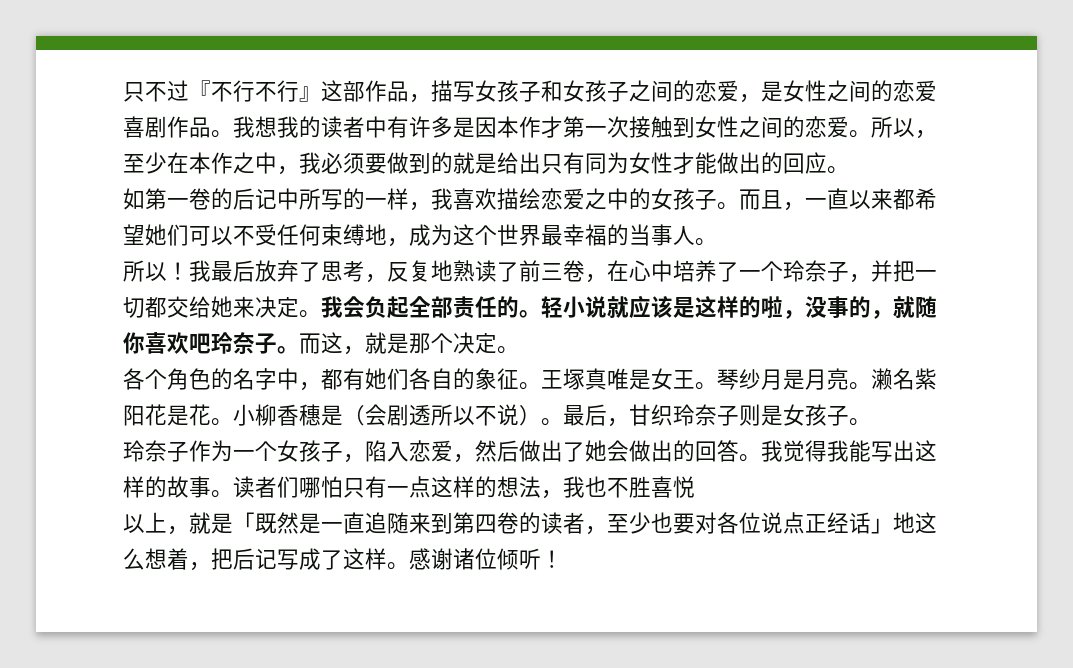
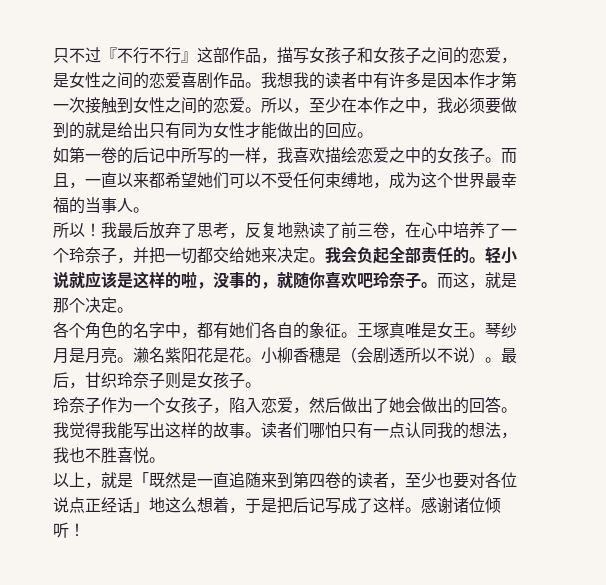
- 读者们哪怕只有一点这样的想法，我也不胜喜悦
+ 读者们哪怕只有一点认同我的想法，我也不胜喜悦。
- 以上，就是「既然是一直追随来到第四卷的读者，至少也要对各位说点正经话」地这么想着，把后记写成了这样。
+ 以上，就是「既然是一直追随来到第四卷的读者，至少也要对各位说点正经话」地这么想着，于是把后记写成了这样。

